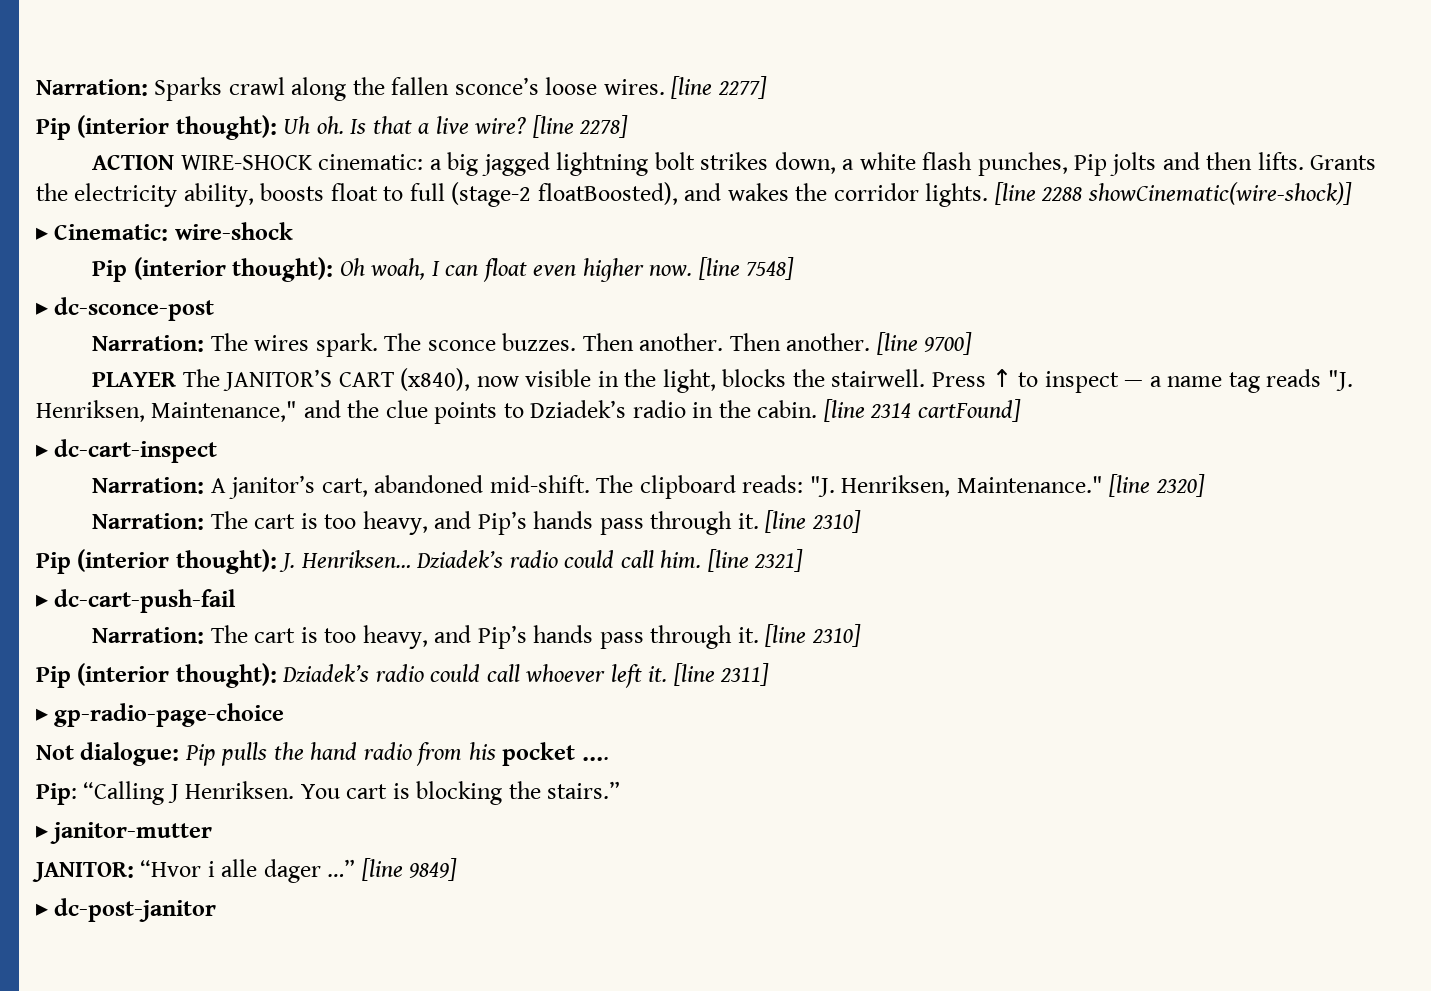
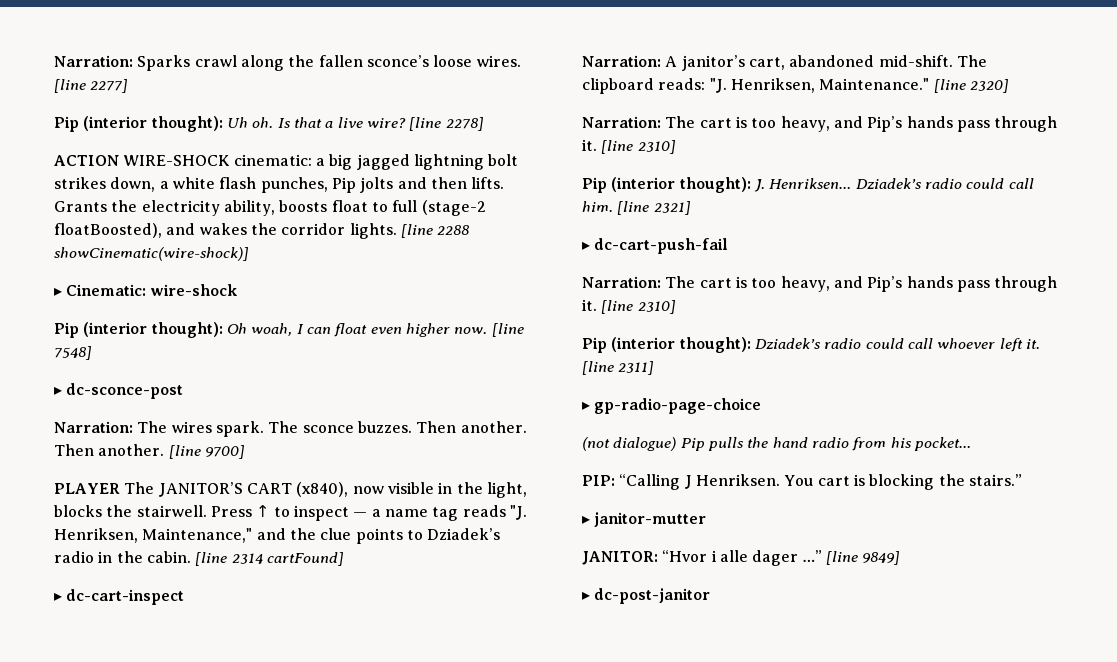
- Not dialogue: Pip pulls the hand radio from his pocket ….
- Pip: “Calling J Henriksen.
+ (not dialogue) Pip pulls the hand radio from his pocket…
+ PIP: “Calling J Henriksen.

